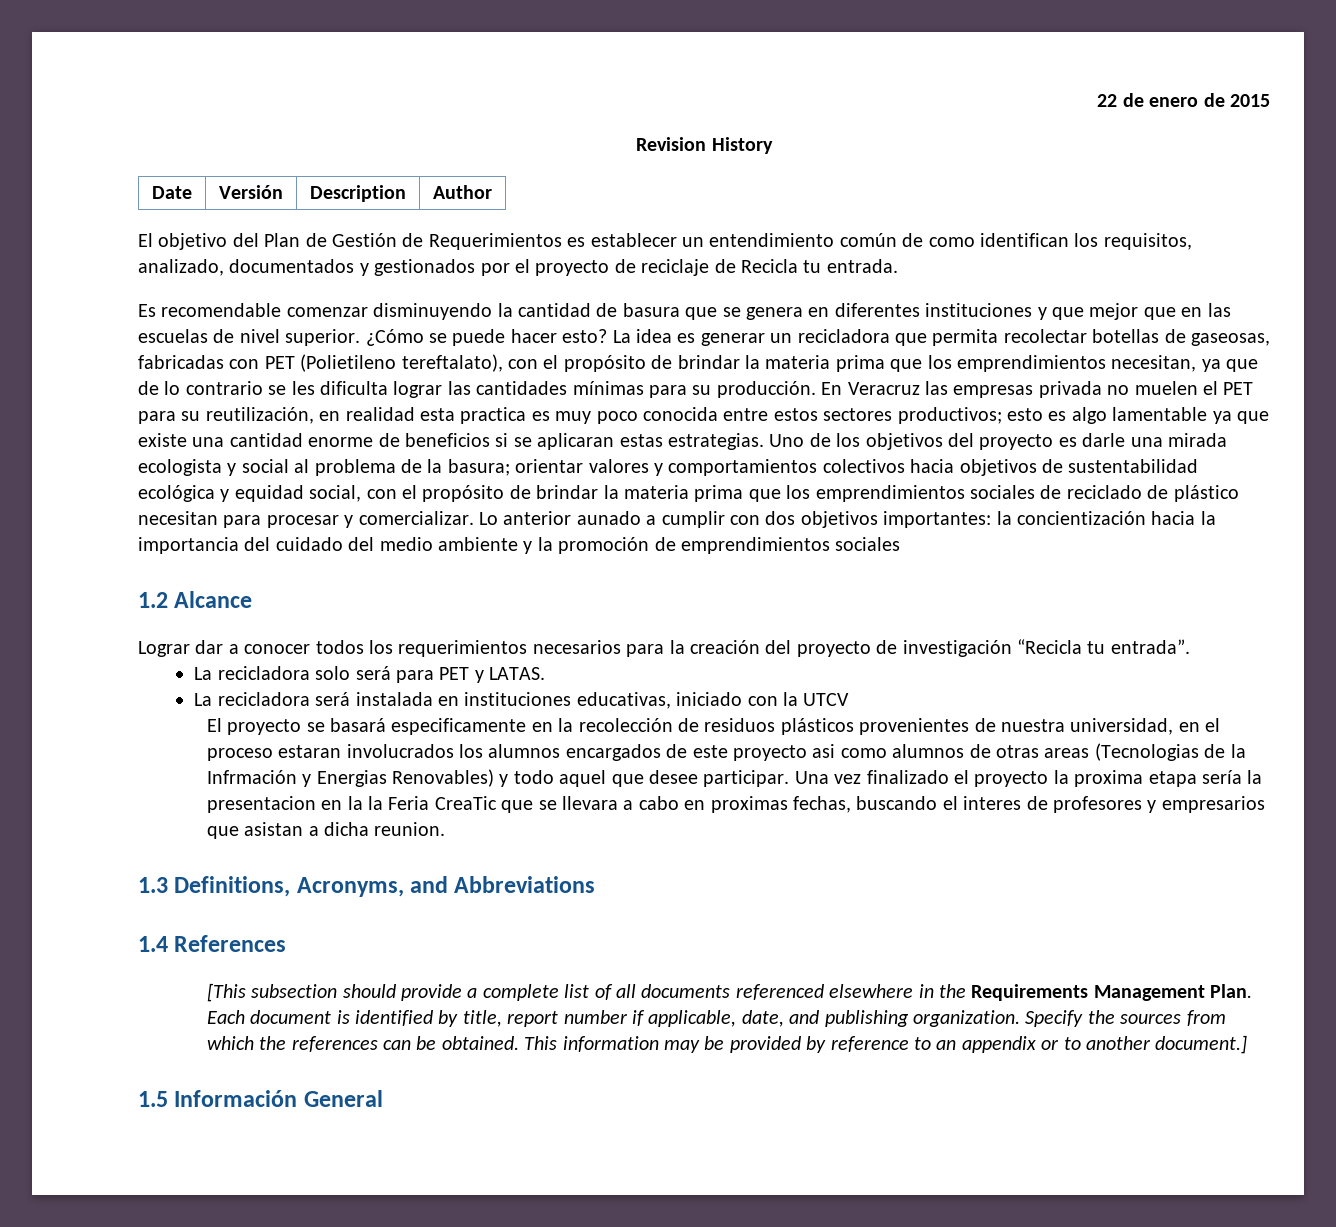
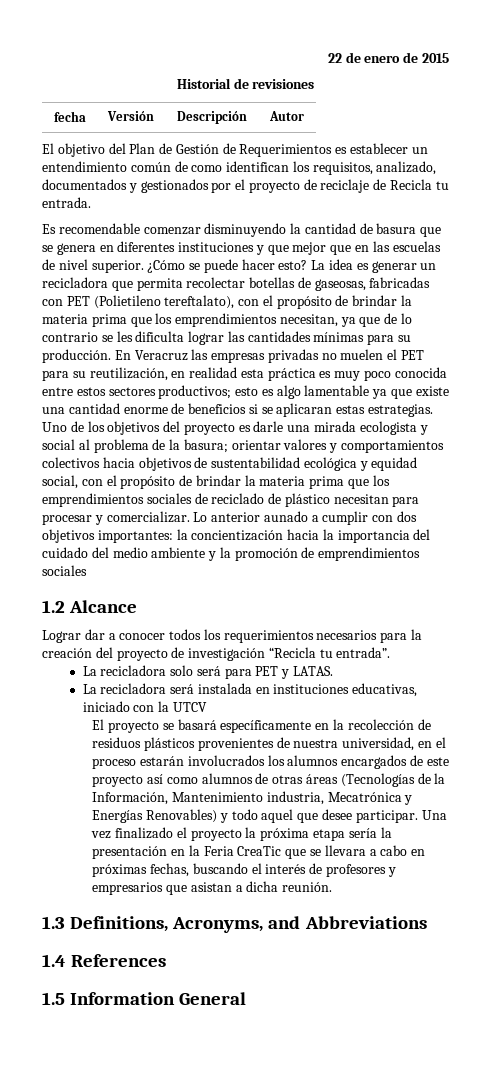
- Revision History
- Date | Versión | Description | Author
+ Historial de revisiones
+ fecha | Versión | Descripción | Autor
- En Veracruz las empresas privada no muelen el PET para su reutilización, en realidad esta practica es muy poco conocida entre estos sectores productivos; esto es algo lamentable ya que existe una cantidad enorme de beneficios si se aplicaran estas estrategias.
+ En Veracruz las empresas privadas no muelen el PET para su reutilización, en realidad esta práctica es muy poco conocida entre estos sectores productivos; esto es algo lamentable ya que existe una cantidad enorme de beneficios si se aplicaran estas estrategias.
- El proyecto se basará especificamente en la recolección de residuos plásticos provenientes de nuestra universidad, en el proceso estaran involucrados los alumnos encargados de este proyecto asi como alumnos de otras areas (Tecnologias de la Infrmación y Energias Renovables) y todo aquel que desee participar.
+ El proyecto se basará específicamente en la recolección de residuos plásticos provenientes de nuestra universidad, en el proceso estarán involucrados los alumnos encargados de este proyecto así como alumnos de otras áreas (Tecnologías de la Información, Mantenimiento industria, Mecatrónica y Energías Renovables) y todo aquel que desee participar.
- Una vez finalizado el proyecto la proxima etapa sería la presentacion en la la Feria CreaTic que se llevara a cabo en proximas fechas, buscando el interes de profesores y empresarios que asistan a dicha reunion.
+ Una vez finalizado el proyecto la próxima etapa sería la presentación en la Feria CreaTic que se llevara a cabo en próximas fechas, buscando el interés de profesores y empresarios que asistan a dicha reunión.
- [This subsection should provide a complete list of all documents referenced elsewhere in the Requirements Management Plan. Each document is identified by title, report number if applicable, date, and publishing organization. Specify the sources from which the references can be obtained. This information may be provided by reference to an appendix or to another document.]
- 1.5 Información General
+ 1.5 Information General

